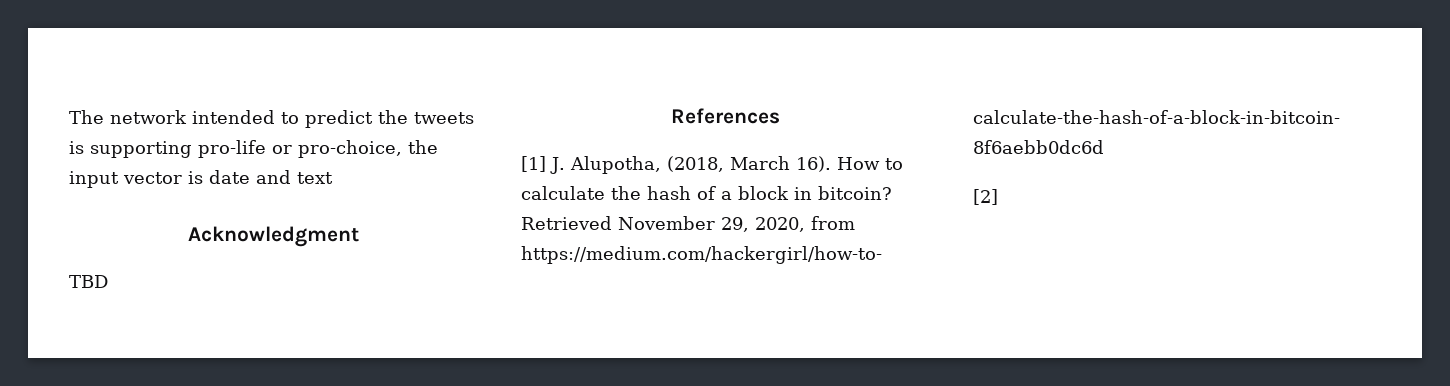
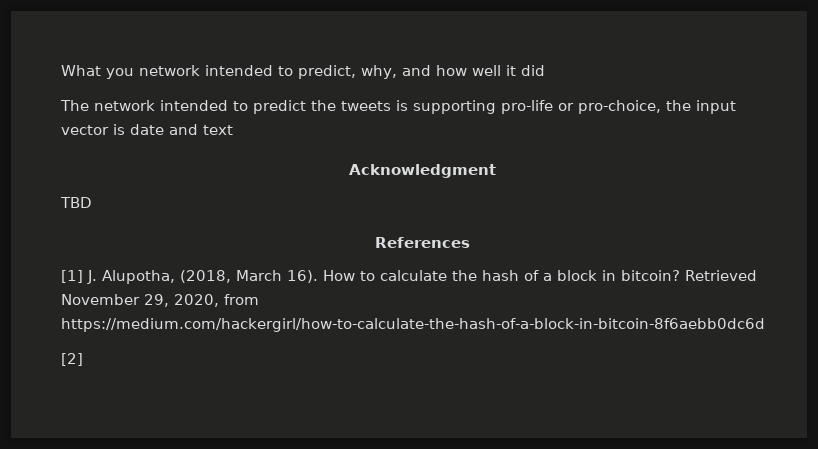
+ What you network intended to predict, why, and how well it did

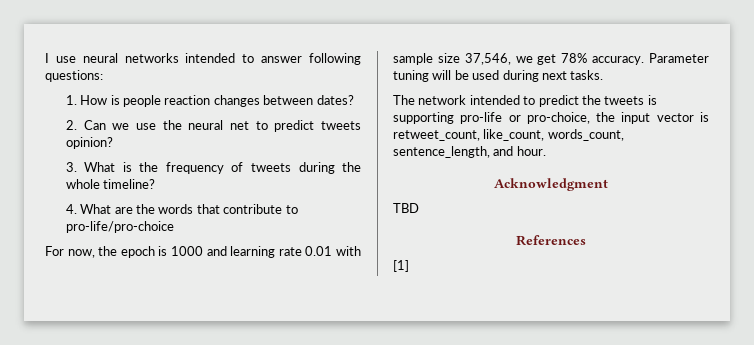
- What you network intended to predict, why, and how well it did
+ I use neural networks intended to answer following questions:
+ 1. How is people reaction changes between dates?
+ 2. Can we use the neural net to predict tweets opinion?
+ 3. What is the frequency of tweets during the whole timeline?
+ 4. What are the words that contribute to pro-life/pro-choice
+ For now, the epoch is 1000 and learning rate 0.01 with sample size 37,546, we get 78% accuracy. Parameter tuning will be used during next tasks.
- The network intended to predict the tweets is supporting pro-life or pro-choice, the input vector is date and text
+ The network intended to predict the tweets is supporting pro-life or pro-choice, the input vector is retweet_count, like_count, words_count, sentence_length, and hour.
  Acknowledgment
  TBD
  References
- [1] J. Alupotha, (2018, March 16). How to calculate the hash of a block in bitcoin? Retrieved November 29, 2020, from https://medium.com/hackergirl/how-to-calculate-the-hash-of-a-block-in-bitcoin-8f6aebb0dc6d
- [2]
+ [1]

